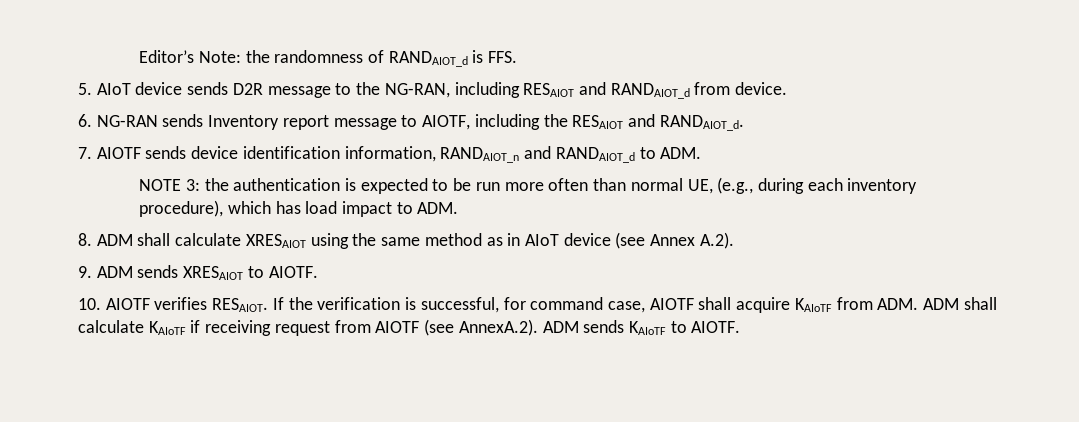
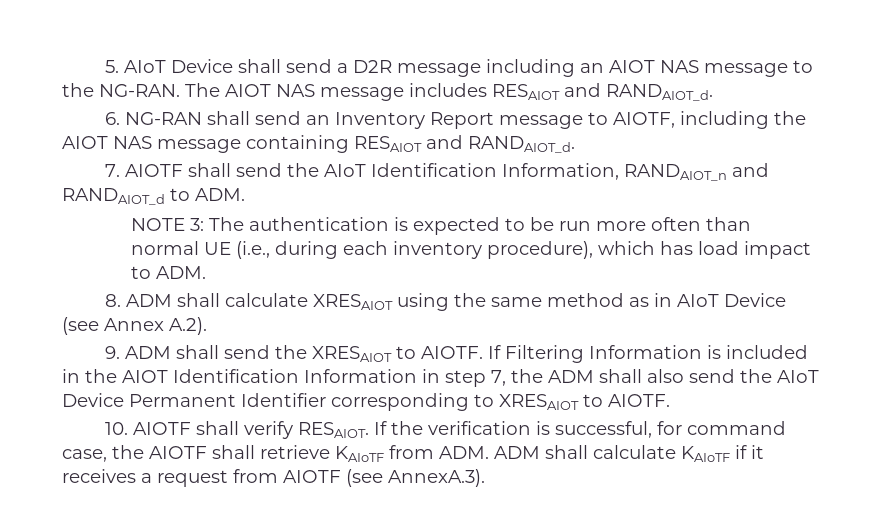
- Editor’s Note: the randomness of RANDAIOT_d is FFS.
- 5. AIoT device sends D2R message to the NG-RAN, including RESAIOT and RANDAIOT_d from device.
- 6. NG-RAN sends Inventory report message to AIOTF, including the RESAIOT and RANDAIOT_d.
+ 5. AIoT Device shall send a D2R message including an AIOT NAS message to the NG-RAN. The AIOT NAS message includes RESAIOT and RANDAIOT_d.
+ 6. NG-RAN shall send an Inventory Report message to AIOTF, including the AIOT NAS message containing RESAIOT and RANDAIOT_d.
- 7. AIOTF sends device identification information, RANDAIOT_n and RANDAIOT_d to ADM.
+ 7. AIOTF shall send the AIoT Identification Information, RANDAIOT_n and RANDAIOT_d to ADM.
- NOTE 3: the authentication is expected to be run more often than normal UE, (e.g., during each inventory procedure), which has load impact to ADM.
+ NOTE 3: The authentication is expected to be run more often than normal UE (i.e., during each inventory procedure), which has load impact to ADM.
- 8. ADM shall calculate XRESAIOT using the same method as in AIoT device (see Annex A.2).
+ 8. ADM shall calculate XRESAIOT using the same method as in AIoT Device (see Annex A.2).
- 9. ADM sends XRESAIOT to AIOTF.
+ 9. ADM shall send the XRESAIOT to AIOTF. If Filtering Information is included in the AIOT Identification Information in step 7, the ADM shall also send the AIoT Device Permanent Identifier corresponding to XRESAIOT to AIOTF.
- 10. AIOTF verifies RESAIOT.
+ 10. AIOTF shall verify RESAIOT.
- If the verification is successful, for command case, AIOTF shall acquire KAIoTF from ADM. ADM shall calculate KAIoTF if receiving request from AIOTF (see AnnexA.2). ADM sends KAIoTF to AIOTF.
+ If the verification is successful, for command case, the AIOTF shall retrieve KAIoTF from ADM. ADM shall calculate KAIoTF if it receives a request from AIOTF (see AnnexA.3).

